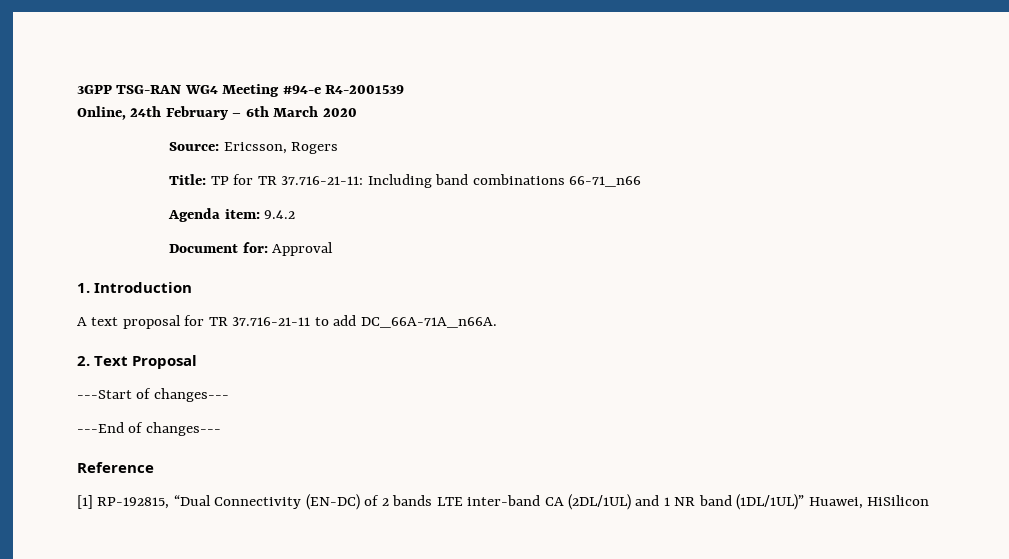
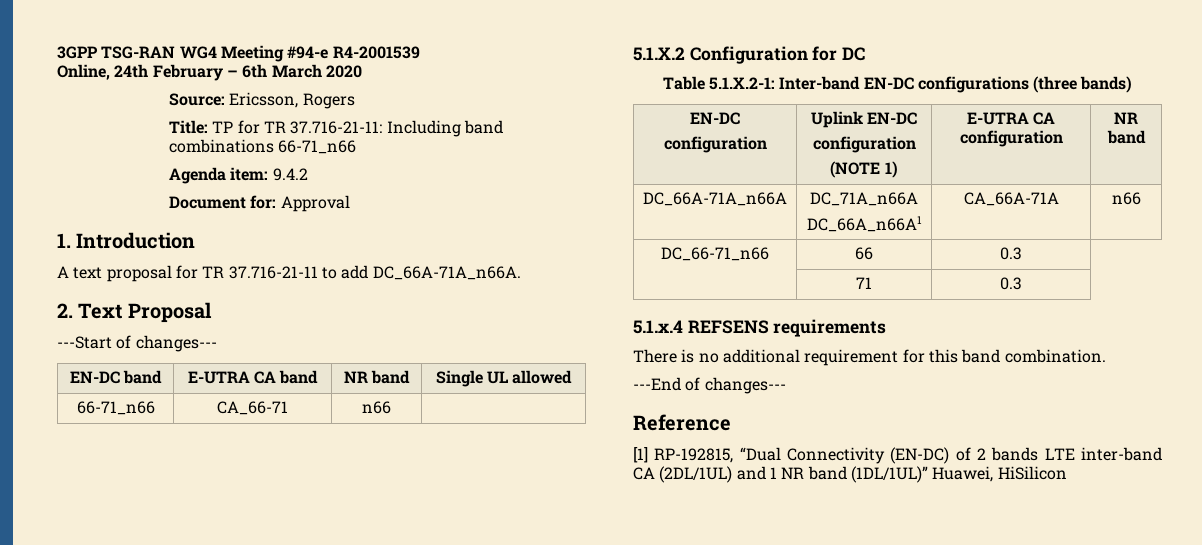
+ EN-DC band | E-UTRA CA band | NR band | Single UL allowed
+ 66-71_n66 | CA_66-71 | n66 |
+ 5.1.X.2 Configuration for DC
+ Table 5.1.X.2-1: Inter-band EN-DC configurations (three bands)
+ EN-DC
+ configuration | Uplink EN-DC
+ configuration
+ (NOTE 1) | E-UTRA CA configuration | NR band
+ DC_66A-71A_n66A | DC_71A_n66A
+ DC_66A_n66A1 | CA_66A-71A | n66
+ DC_66-71_n66 | 66 | 0.3
+ | 71 | 0.3
+ 5.1.x.4 REFSENS requirements
+ There is no additional requirement for this band combination.

